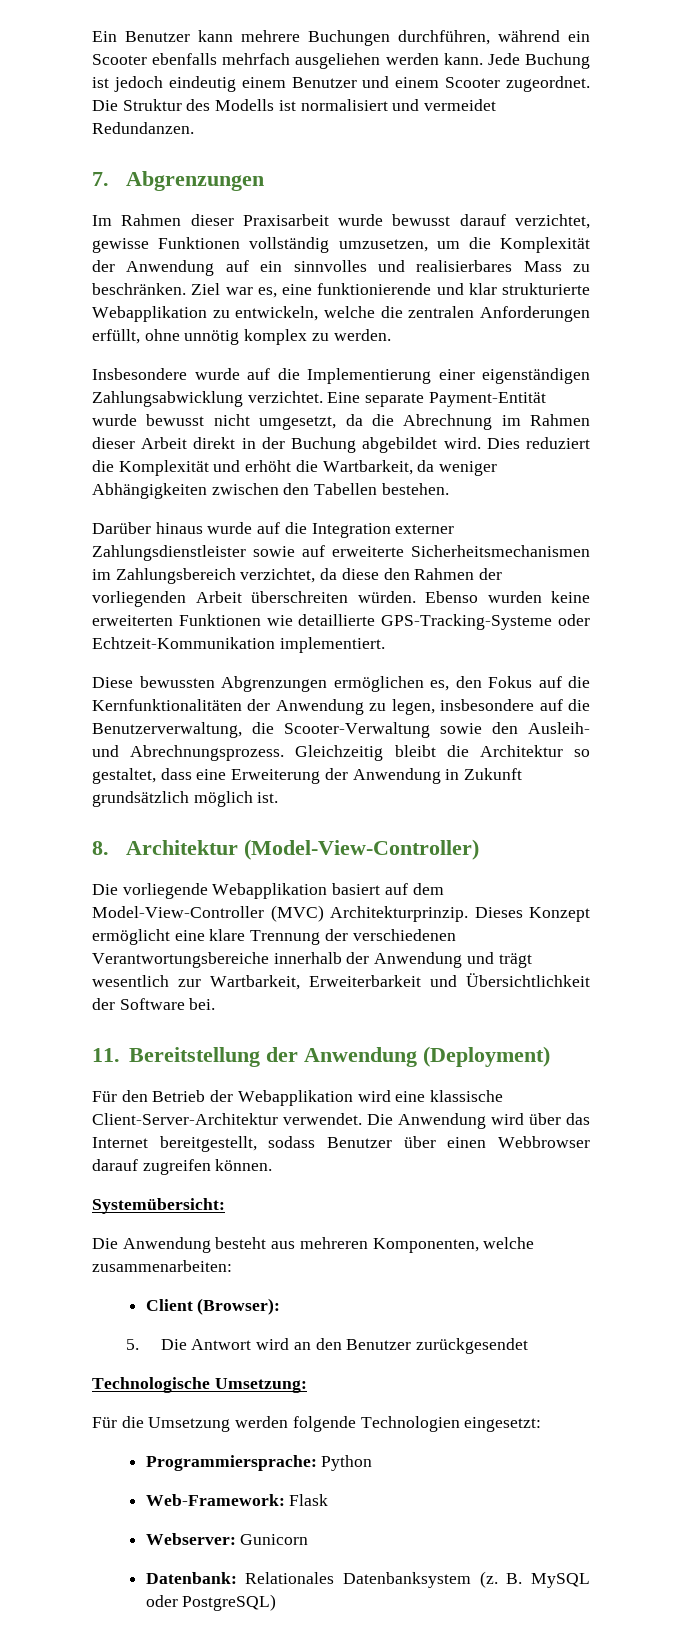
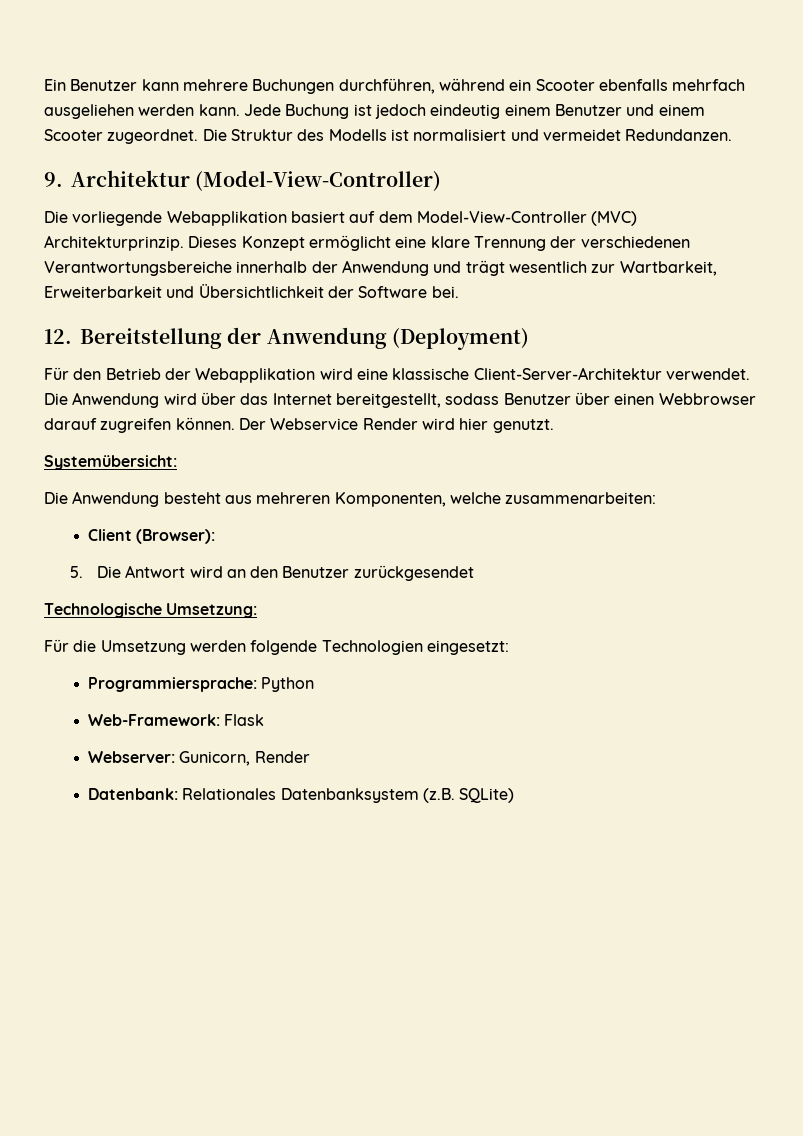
- 7. Abgrenzungen
- Im Rahmen dieser Praxisarbeit wurde bewusst darauf verzichtet, gewisse Funktionen vollständig umzusetzen, um die Komplexität der Anwendung auf ein sinnvolles und realisierbares Mass zu beschränken. Ziel war es, eine funktionierende und klar strukturierte Webapplikation zu entwickeln, welche die zentralen Anforderungen erfüllt, ohne unnötig komplex zu werden.
- Insbesondere wurde auf die Implementierung einer eigenständigen Zahlungsabwicklung verzichtet. Eine separate Payment-Entität wurde bewusst nicht umgesetzt, da die Abrechnung im Rahmen dieser Arbeit direkt in der Buchung abgebildet wird. Dies reduziert die Komplexität und erhöht die Wartbarkeit, da weniger Abhängigkeiten zwischen den Tabellen bestehen.
- Darüber hinaus wurde auf die Integration externer Zahlungsdienstleister sowie auf erweiterte Sicherheitsmechanismen im Zahlungsbereich verzichtet, da diese den Rahmen der vorliegenden Arbeit überschreiten würden. Ebenso wurden keine erweiterten Funktionen wie detaillierte GPS-Tracking-Systeme oder Echtzeit-Kommunikation implementiert.
- Diese bewussten Abgrenzungen ermöglichen es, den Fokus auf die Kernfunktionalitäten der Anwendung zu legen, insbesondere auf die Benutzerverwaltung, die Scooter-Verwaltung sowie den Ausleih- und Abrechnungsprozess. Gleichzeitig bleibt die Architektur so gestaltet, dass eine Erweiterung der Anwendung in Zukunft grundsätzlich möglich ist.
- 8. Architektur (Model-View-Controller)
+ 9. Architektur (Model-View-Controller)
- 11. Bereitstellung der Anwendung (Deployment)
+ 12. Bereitstellung der Anwendung (Deployment)
+ Der Webservice Render wird hier genutzt.
- Webserver: Gunicorn
+ Webserver: Gunicorn, Render
- Datenbank: Relationales Datenbanksystem (z. B. MySQL oder PostgreSQL)
+ Datenbank: Relationales Datenbanksystem (z.B. SQLite)

